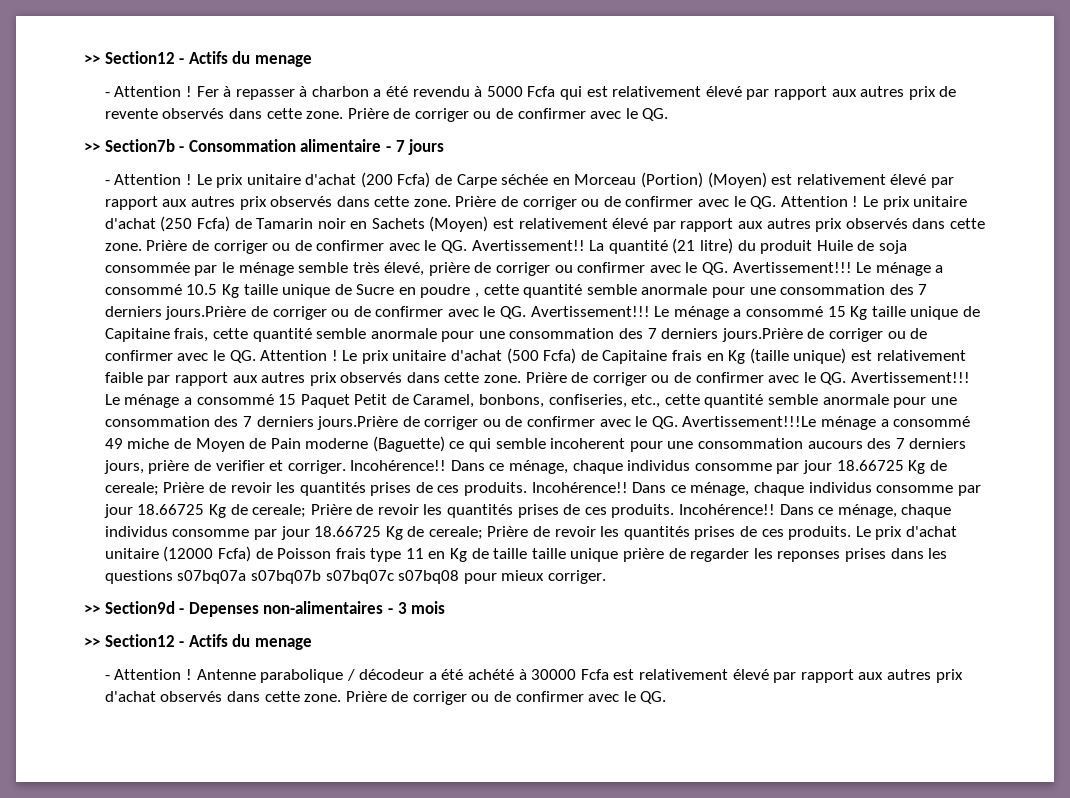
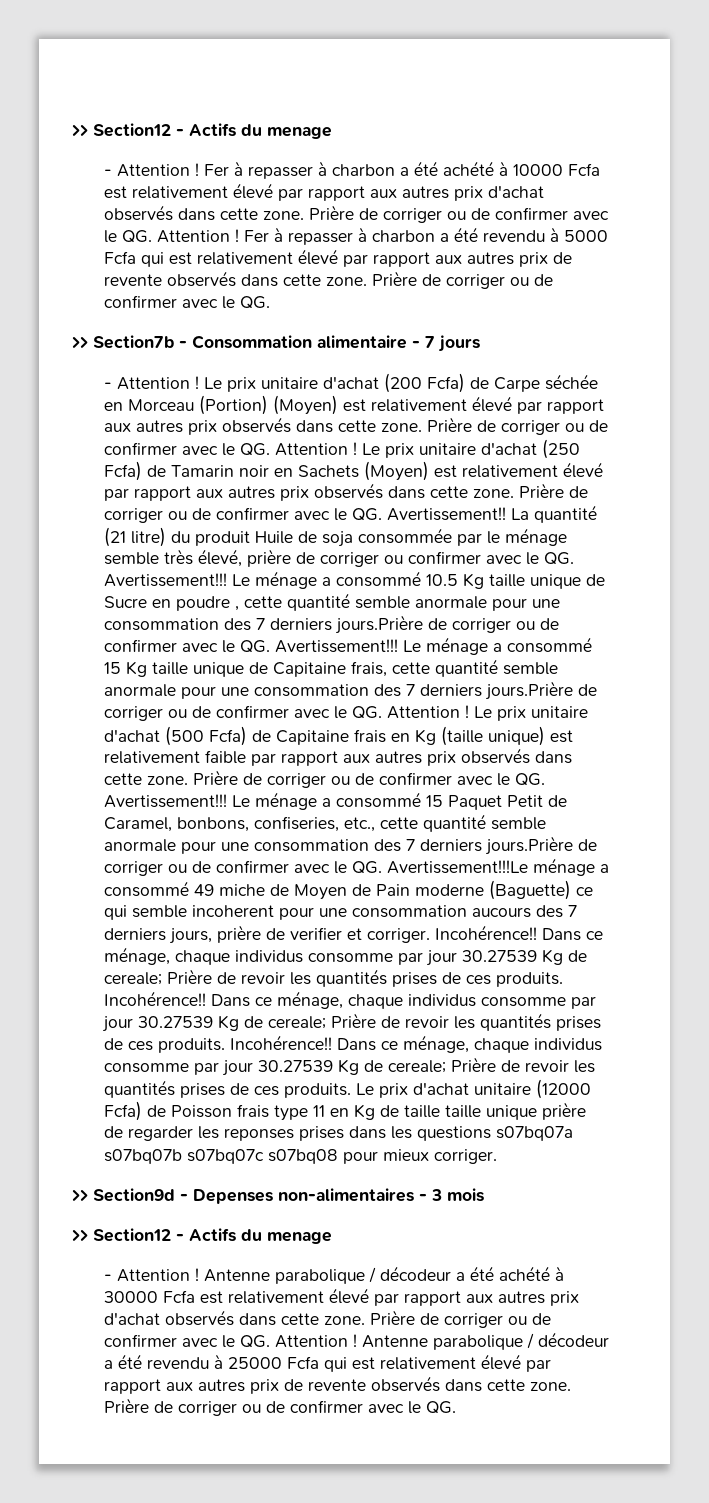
- Fer à repasser à charbon a été revendu à 5000 Fcfa qui est relativement élevé par rapport aux autres prix de revente observés dans cette zone.
+ Fer à repasser à charbon a été achété à 10000 Fcfa est relativement élevé par rapport aux autres prix d'achat observés dans cette zone. Prière de corriger ou de confirmer avec le QG. Attention ! Fer à repasser à charbon a été revendu à 5000 Fcfa qui est relativement élevé par rapport aux autres prix de revente observés dans cette zone.
- Le ménage a consommé 15 Paquet Petit de Caramel, bonbons, confiseries, etc., cette quantité semble anormale pour une consommation des 7 derniers jours.Prière de corriger ou de confirmer avec le QG. Avertissement!!!Le ménage a consommé 49 miche de Moyen de Pain moderne (Baguette) ce qui semble incoherent pour une consommation aucours des 7 derniers jours, prière de verifier et corriger. Incohérence!! Dans ce ménage, chaque individus consomme par jour 18.66725 Kg de cereale; Prière de revoir les quantités prises de ces produits. Incohérence!! Dans ce ménage, chaque individus consomme par jour 18.66725 Kg de cereale; Prière de revoir les quantités prises de ces produits. Incohérence!! Dans ce ménage, chaque individus consomme par jour 18.66725 Kg de cereale; Prière de revoir les quantités prises de ces produits.
+ Le ménage a consommé 15 Paquet Petit de Caramel, bonbons, confiseries, etc., cette quantité semble anormale pour une consommation des 7 derniers jours.Prière de corriger ou de confirmer avec le QG. Avertissement!!!Le ménage a consommé 49 miche de Moyen de Pain moderne (Baguette) ce qui semble incoherent pour une consommation aucours des 7 derniers jours, prière de verifier et corriger. Incohérence!! Dans ce ménage, chaque individus consomme par jour 30.27539 Kg de cereale; Prière de revoir les quantités prises de ces produits. Incohérence!! Dans ce ménage, chaque individus consomme par jour 30.27539 Kg de cereale; Prière de revoir les quantités prises de ces produits. Incohérence!! Dans ce ménage, chaque individus consomme par jour 30.27539 Kg de cereale; Prière de revoir les quantités prises de ces produits.
- Antenne parabolique / décodeur a été achété à 30000 Fcfa est relativement élevé par rapport aux autres prix d'achat observés dans cette zone. Prière de corriger ou de confirmer avec le QG.
+ Antenne parabolique / décodeur a été achété à 30000 Fcfa est relativement élevé par rapport aux autres prix d'achat observés dans cette zone. Prière de corriger ou de confirmer avec le QG. Attention ! Antenne parabolique / décodeur a été revendu à 25000 Fcfa qui est relativement élevé par rapport aux autres prix de revente observés dans cette zone. Prière de corriger ou de confirmer avec le QG.

